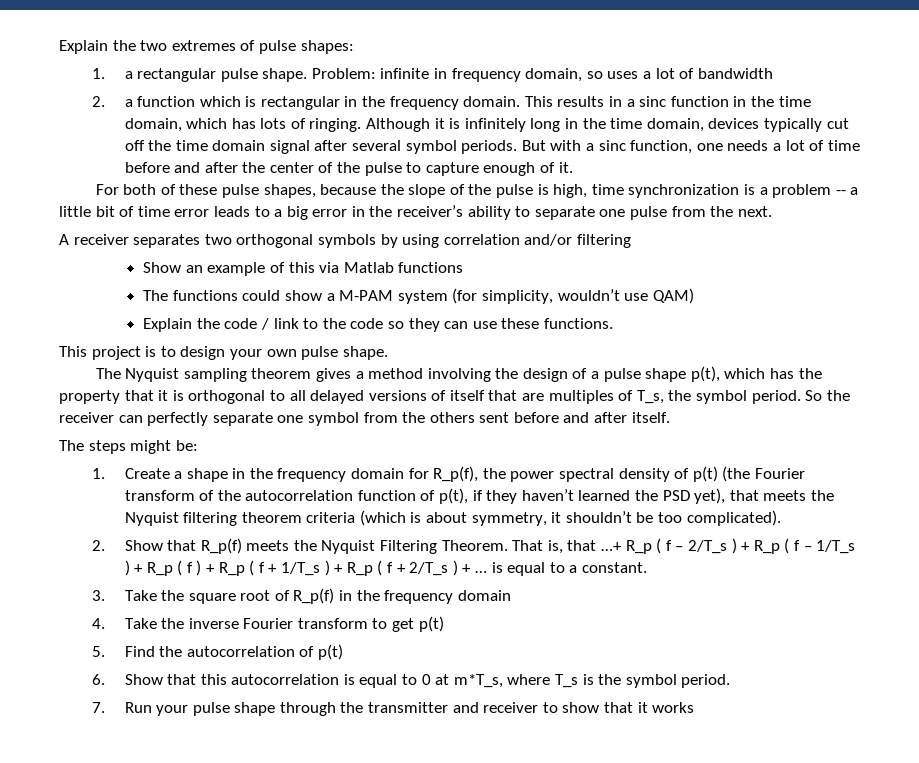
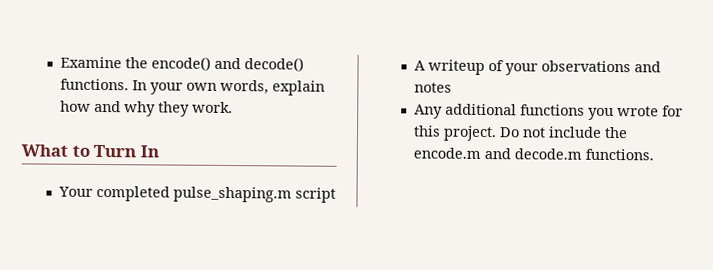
- Explain the two extremes of pulse shapes:
- 1. a rectangular pulse shape. Problem: infinite in frequency domain, so uses a lot of bandwidth
- 2. a function which is rectangular in the frequency domain. This results in a sinc function in the time domain, which has lots of ringing. Although it is infinitely long in the time domain, devices typically cut off the time domain signal after several symbol periods. But with a sinc function, one needs a lot of time before and after the center of the pulse to capture enough of it.
- For both of these pulse shapes, because the slope of the pulse is high, time synchronization is a problem -- a little bit of time error leads to a big error in the receiver’s ability to separate one pulse from the next.
- A receiver separates two orthogonal symbols by using correlation and/or filtering
- Show an example of this via Matlab functions
- The functions could show a M-PAM system (for simplicity, wouldn’t use QAM)
- Explain the code / link to the code so they can use these functions.
- This project is to design your own pulse shape.
- The Nyquist sampling theorem gives a method involving the design of a pulse shape p(t), which has the property that it is orthogonal to all delayed versions of itself that are multiples of T_s, the symbol period. So the receiver can perfectly separate one symbol from the others sent before and after itself.
- The steps might be:
- 1. Create a shape in the frequency domain for R_p(f), the power spectral density of p(t) (the Fourier transform of the autocorrelation function of p(t), if they haven’t learned the PSD yet), that meets the Nyquist filtering theorem criteria (which is about symmetry, it shouldn’t be too complicated).
- 2. Show that R_p(f) meets the Nyquist Filtering Theorem. That is, that …+ R_p ( f – 2/T_s ) + R_p ( f – 1/T_s ) + R_p ( f ) + R_p ( f + 1/T_s ) + R_p ( f + 2/T_s ) + … is equal to a constant.
- 3. Take the square root of R_p(f) in the frequency domain
- 4. Take the inverse Fourier transform to get p(t)
- 5. Find the autocorrelation of p(t)
- 6. Show that this autocorrelation is equal to 0 at m*T_s, where T_s is the symbol period.
- 7. Run your pulse shape through the transmitter and receiver to show that it works
+ Examine the encode() and decode() functions. In your own words, explain how and why they work.
+ What to Turn In
+ Your completed pulse_shaping.m script
+ A writeup of your observations and notes
+ Any additional functions you wrote for this project. Do not include the encode.m and decode.m functions.

